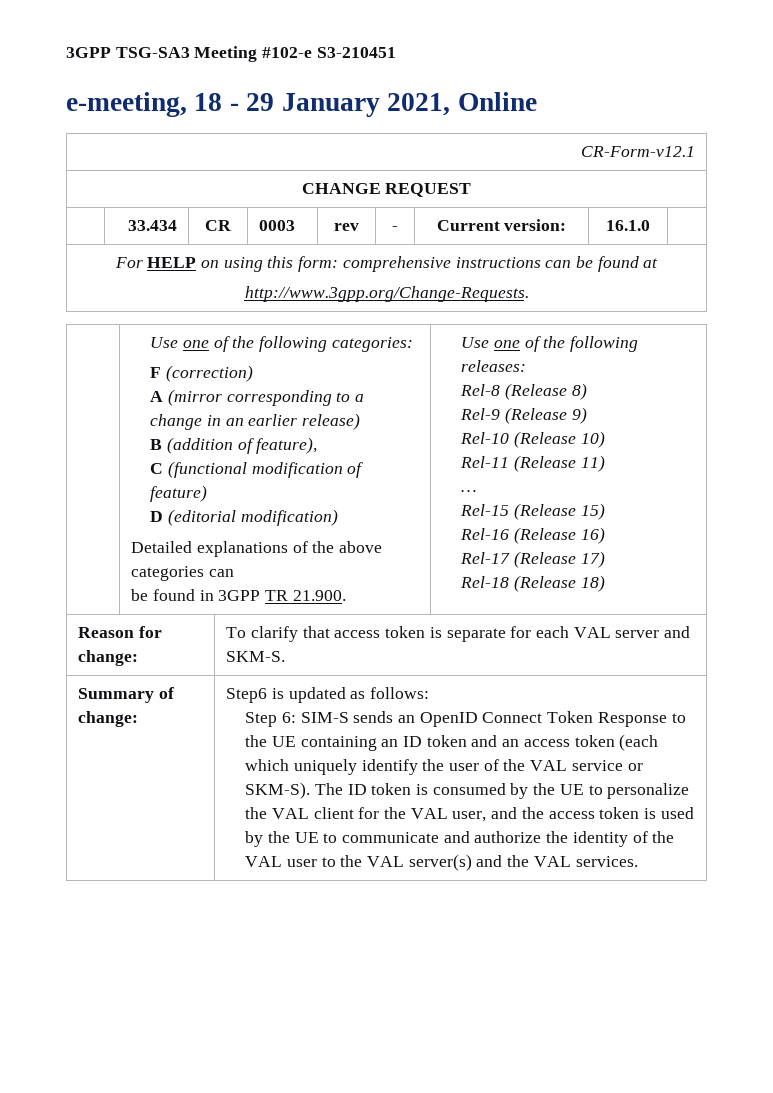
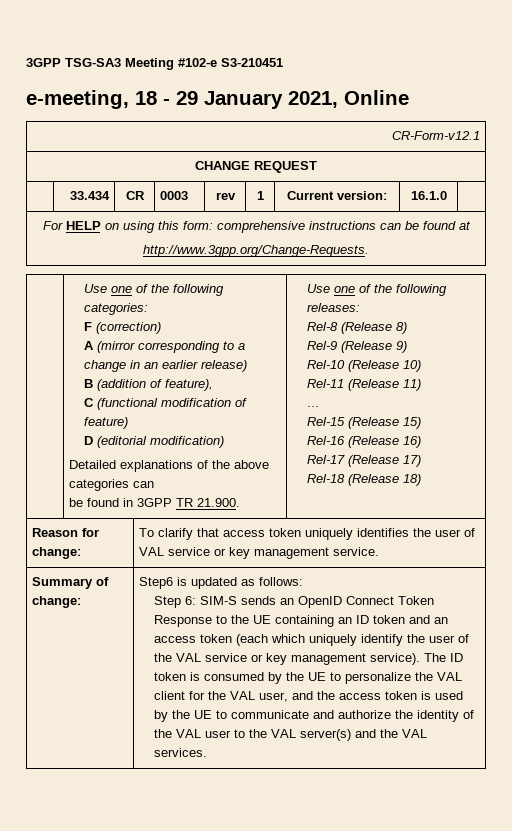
- | 33.434 | CR | 0003 | rev | - | Current version: | 16.1.0 |
+ | 33.434 | CR | 0003 | rev | 1 | Current version: | 16.1.0 |
- Reason for change: | To clarify that access token is separate for each VAL server and SKM-S.
+ Reason for change: | To clarify that access token uniquely identifies the user of VAL service or key management service.
- Step 6: SIM-S sends an OpenID Connect Token Response to the UE containing an ID token and an access token (each which uniquely identify the user of the VAL service or SKM-S).
+ Step 6: SIM-S sends an OpenID Connect Token Response to the UE containing an ID token and an access token (each which uniquely identify the user of the VAL service or key management service).

